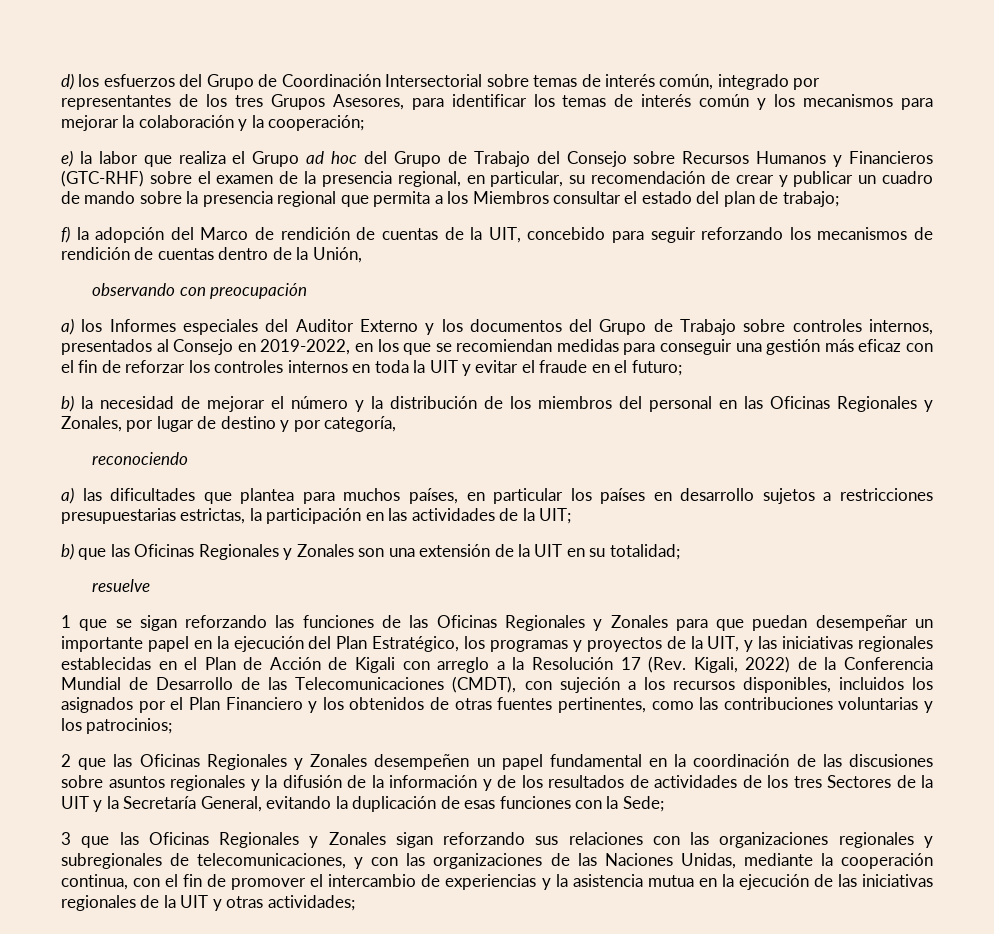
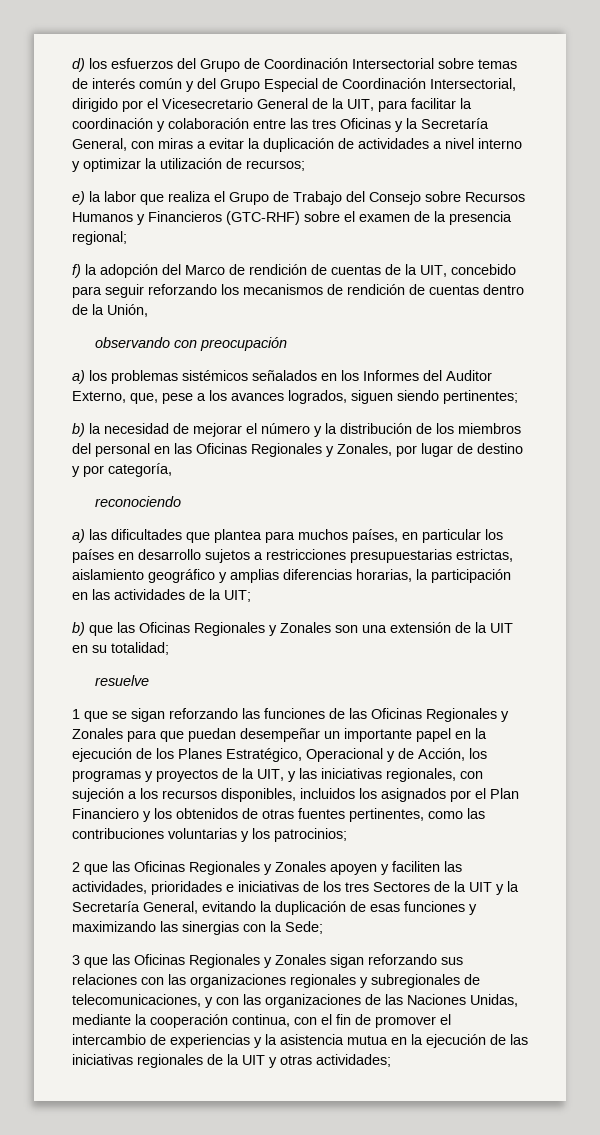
- d) los esfuerzos del Grupo de Coordinación Intersectorial sobre temas de interés común, integrado por representantes de los tres Grupos Asesores, para identificar los temas de interés común y los mecanismos para mejorar la colaboración y la cooperación;
+ d) los esfuerzos del Grupo de Coordinación Intersectorial sobre temas de interés común y del Grupo Especial de Coordinación Intersectorial, dirigido por el Vicesecretario General de la UIT, para facilitar la coordinación y colaboración entre las tres Oficinas y la Secretaría General, con miras a evitar la duplicación de actividades a nivel interno y optimizar la utilización de recursos;
- e) la labor que realiza el Grupo ad hoc del Grupo de Trabajo del Consejo sobre Recursos Humanos y Financieros (GTC-RHF) sobre el examen de la presencia regional, en particular, su recomendación de crear y publicar un cuadro de mando sobre la presencia regional que permita a los Miembros consultar el estado del plan de trabajo;
+ e) la labor que realiza el Grupo de Trabajo del Consejo sobre Recursos Humanos y Financieros (GTC-RHF) sobre el examen de la presencia regional;
- a) los Informes especiales del Auditor Externo y los documentos del Grupo de Trabajo sobre controles internos, presentados al Consejo en 2019-2022, en los que se recomiendan medidas para conseguir una gestión más eficaz con el fin de reforzar los controles internos en toda la UIT y evitar el fraude en el futuro;
+ a) los problemas sistémicos señalados en los Informes del Auditor Externo, que, pese a los avances logrados, siguen siendo pertinentes;
- a) las dificultades que plantea para muchos países, en particular los países en desarrollo sujetos a restricciones presupuestarias estrictas, la participación en las actividades de la UIT;
+ a) las dificultades que plantea para muchos países, en particular los países en desarrollo sujetos a restricciones presupuestarias estrictas, aislamiento geográfico y amplias diferencias horarias, la participación en las actividades de la UIT;
- 1 que se sigan reforzando las funciones de las Oficinas Regionales y Zonales para que puedan desempeñar un importante papel en la ejecución del Plan Estratégico, los programas y proyectos de la UIT, y las iniciativas regionales establecidas en el Plan de Acción de Kigali con arreglo a la Resolución 17 (Rev. Kigali, 2022) de la Conferencia Mundial de Desarrollo de las Telecomunicaciones (CMDT), con sujeción a los recursos disponibles, incluidos los asignados por el Plan Financiero y los obtenidos de otras fuentes pertinentes, como las contribuciones voluntarias y los patrocinios;
+ 1 que se sigan reforzando las funciones de las Oficinas Regionales y Zonales para que puedan desempeñar un importante papel en la ejecución de los Planes Estratégico, Operacional y de Acción, los programas y proyectos de la UIT, y las iniciativas regionales, con sujeción a los recursos disponibles, incluidos los asignados por el Plan Financiero y los obtenidos de otras fuentes pertinentes, como las contribuciones voluntarias y los patrocinios;
- 2 que las Oficinas Regionales y Zonales desempeñen un papel fundamental en la coordinación de las discusiones sobre asuntos regionales y la difusión de la información y de los resultados de actividades de los tres Sectores de la UIT y la Secretaría General, evitando la duplicación de esas funciones con la Sede;
+ 2 que las Oficinas Regionales y Zonales apoyen y faciliten las actividades, prioridades e iniciativas de los tres Sectores de la UIT y la Secretaría General, evitando la duplicación de esas funciones y maximizando las sinergias con la Sede;

